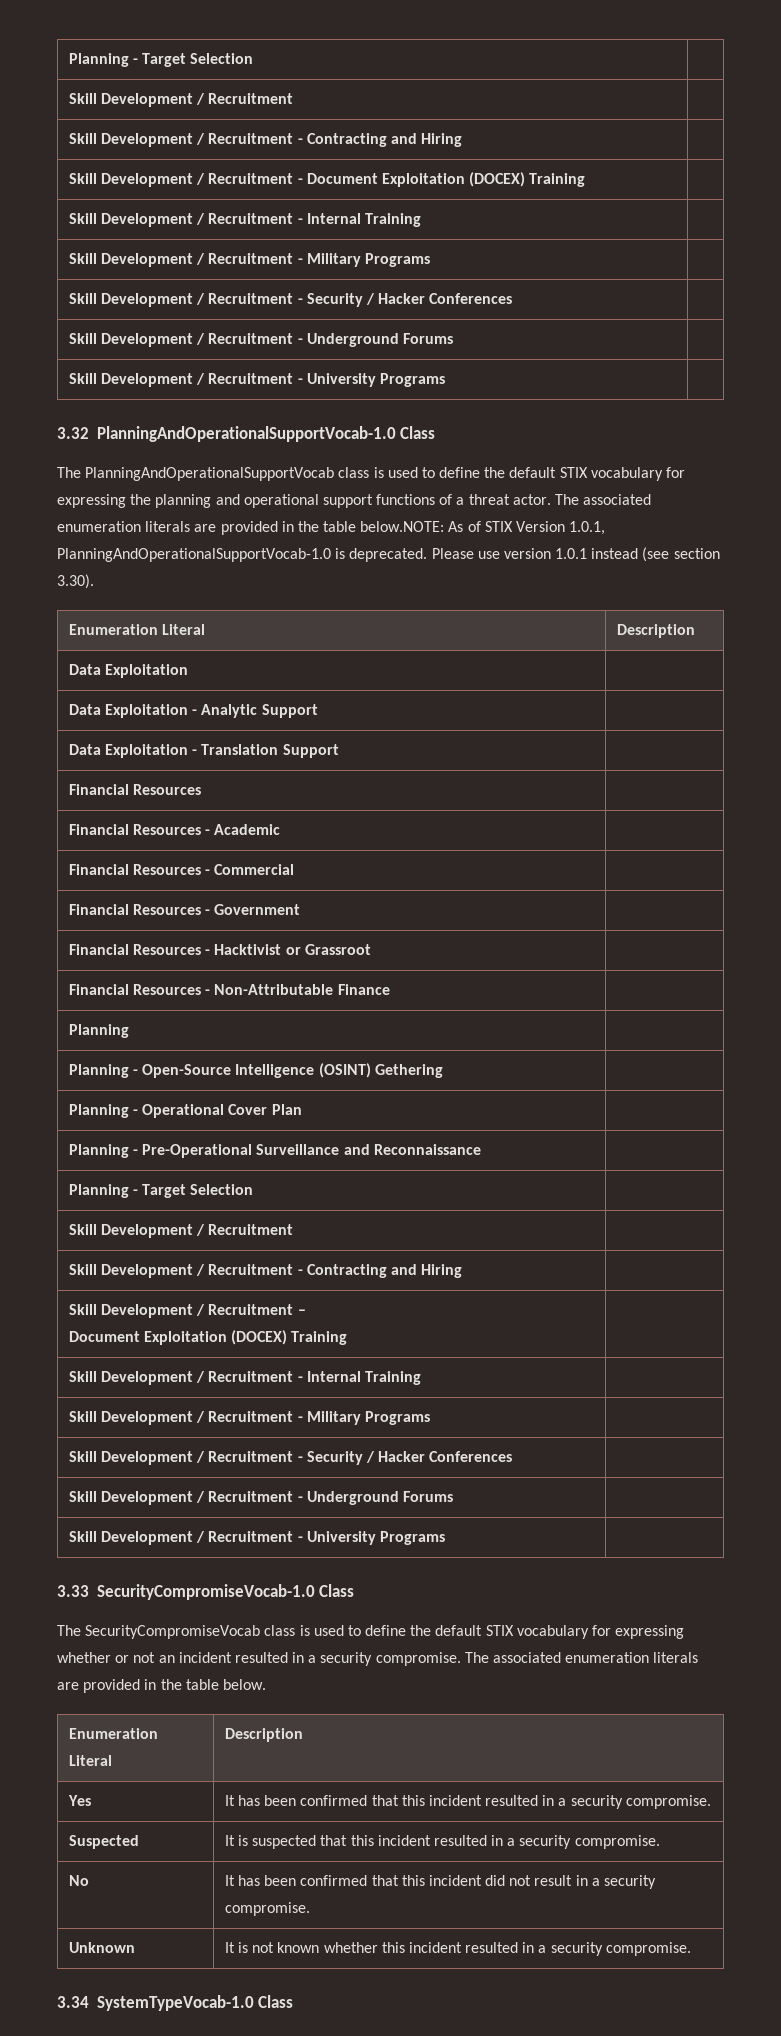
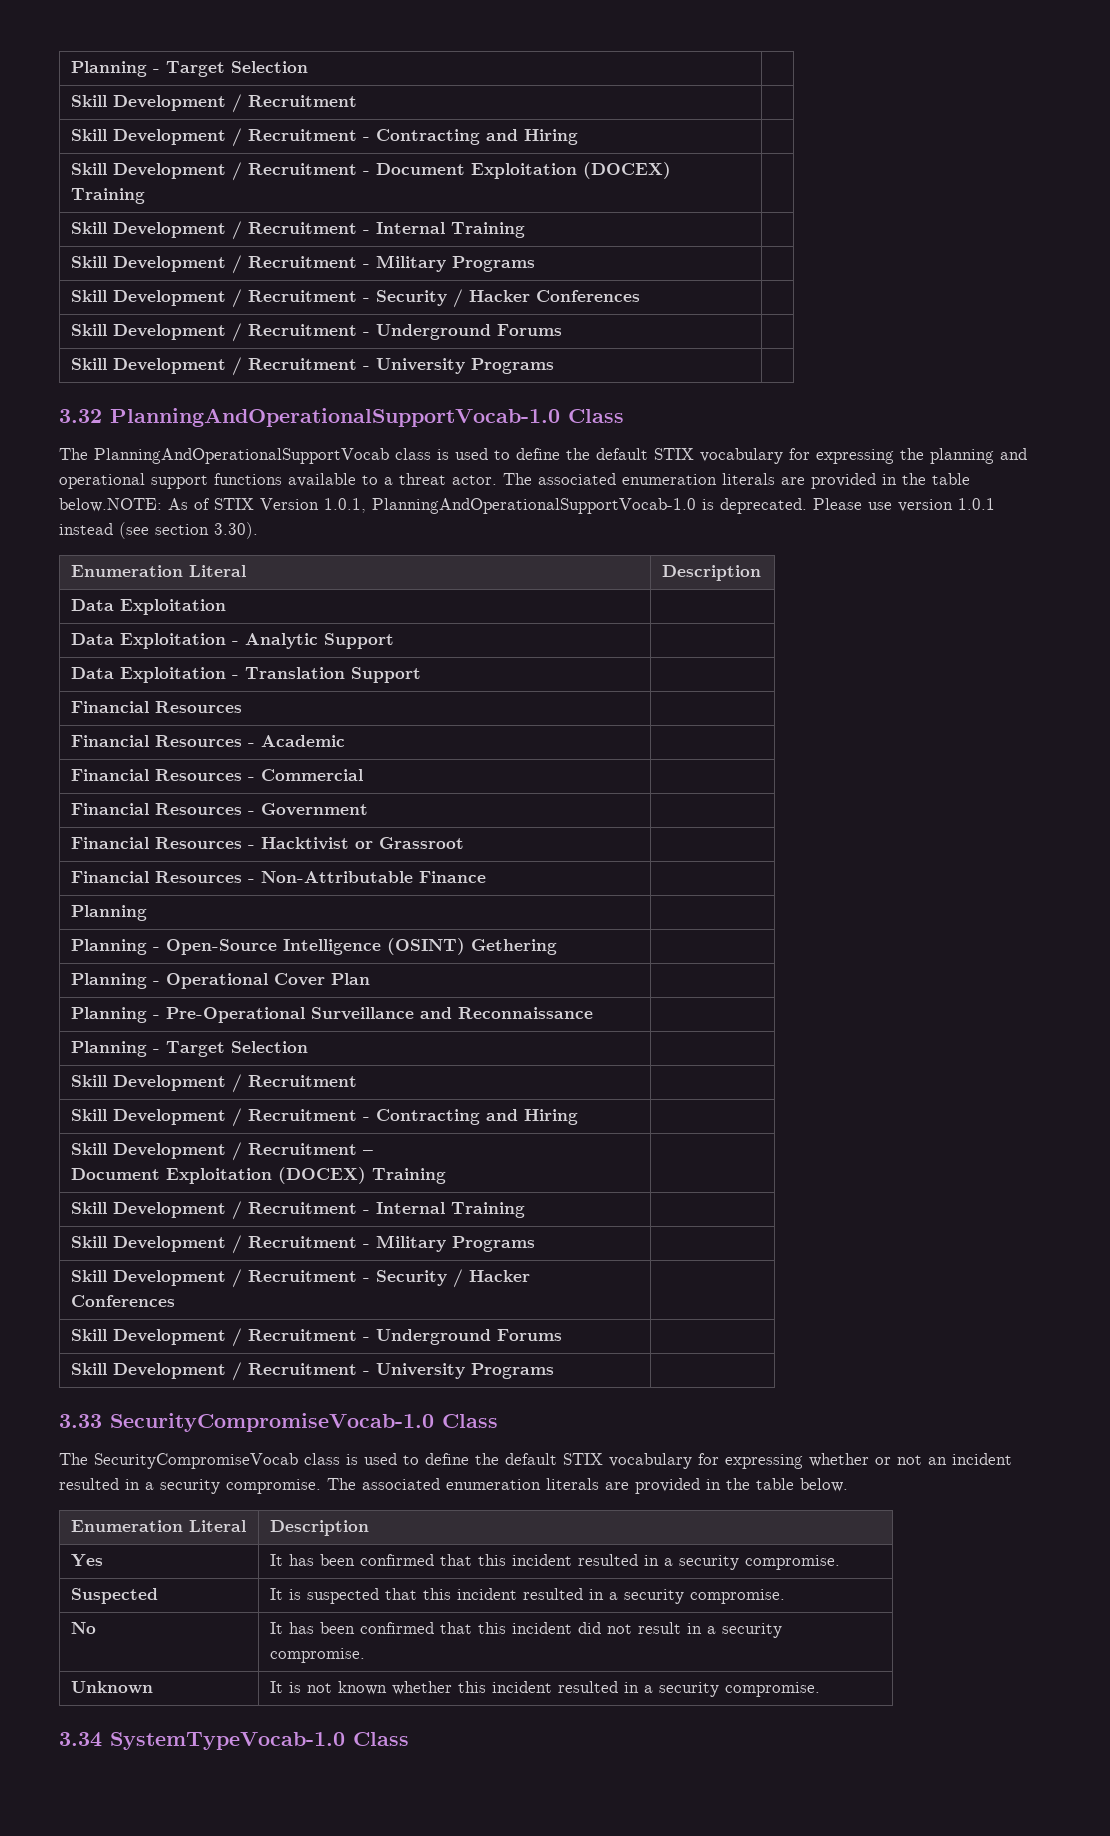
- The PlanningAndOperationalSupportVocab class is used to define the default STIX vocabulary for expressing the planning and operational support functions of a threat actor.
+ The PlanningAndOperationalSupportVocab class is used to define the default STIX vocabulary for expressing the planning and operational support functions available to a threat actor.

